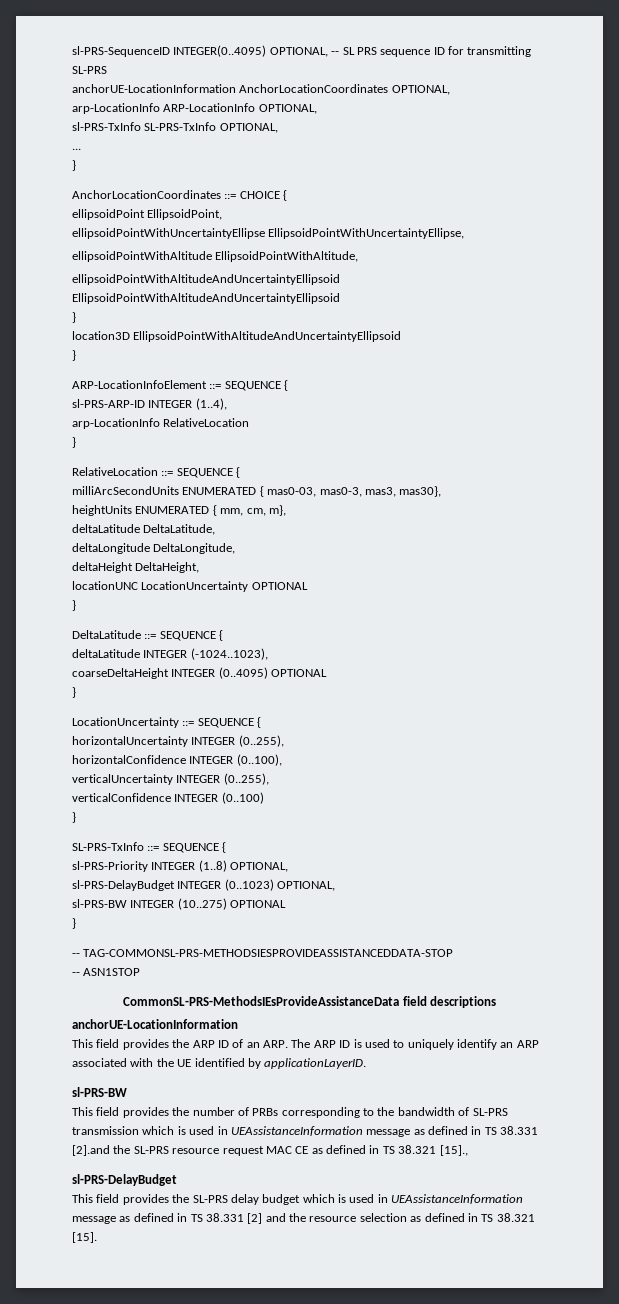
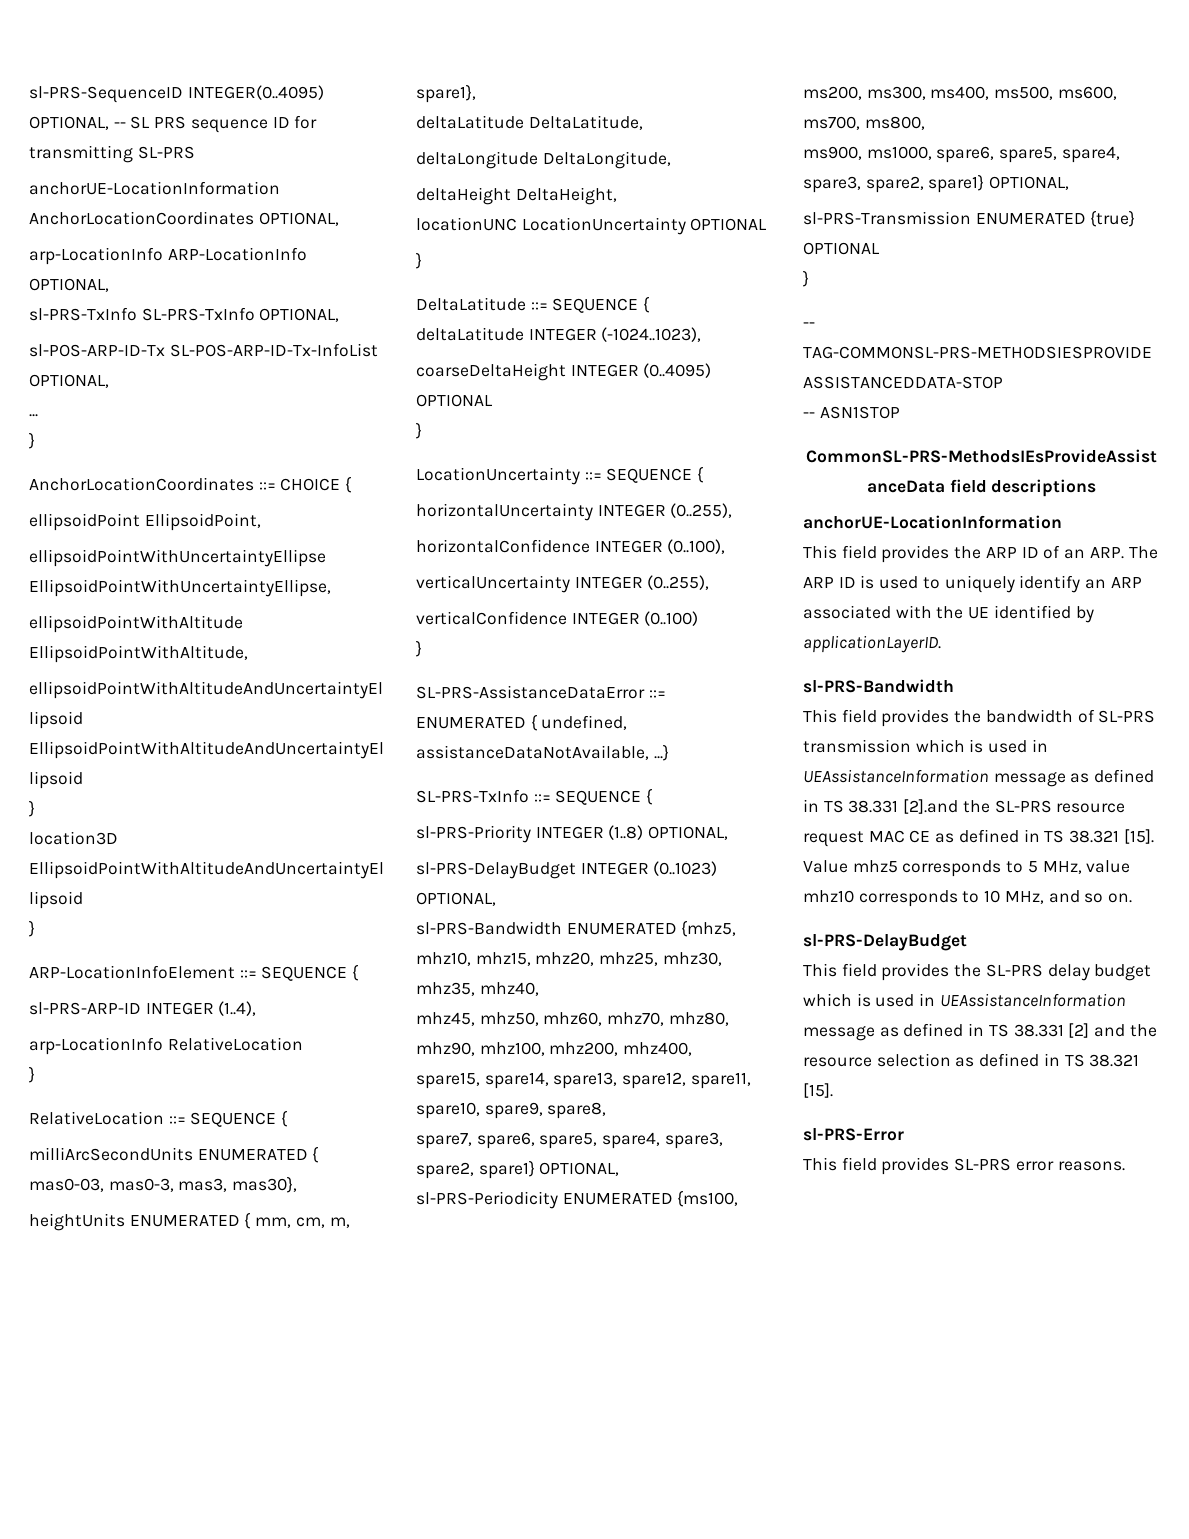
+ sl-POS-ARP-ID-Tx SL-POS-ARP-ID-Tx-InfoList OPTIONAL,
- heightUnits ENUMERATED { mm, cm, m},
+ heightUnits ENUMERATED { mm, cm, m, spare1},
+ SL-PRS-AssistanceDataError ::= ENUMERATED { undefined, assistanceDataNotAvailable, ...}
- sl-PRS-BW INTEGER (10..275) OPTIONAL
+ sl-PRS-Bandwidth ENUMERATED {mhz5, mhz10, mhz15, mhz20, mhz25, mhz30, mhz35, mhz40,
+ mhz45, mhz50, mhz60, mhz70, mhz80, mhz90, mhz100, mhz200, mhz400,
+ spare15, spare14, spare13, spare12, spare11, spare10, spare9, spare8,
+ spare7, spare6, spare5, spare4, spare3, spare2, spare1} OPTIONAL,
+ sl-PRS-Periodicity ENUMERATED {ms100, ms200, ms300, ms400, ms500, ms600, ms700, ms800,
+ ms900, ms1000, spare6, spare5, spare4, spare3, spare2, spare1} OPTIONAL,
+ sl-PRS-Transmission ENUMERATED {true} OPTIONAL
  This field provides the ARP ID of an ARP. The ARP ID is used to uniquely identify an ARP associated with the UE identified by applicationLayerID.
- sl-PRS-BW
- This field provides the number of PRBs corresponding to the bandwidth of SL-PRS transmission which is used in UEAssistanceInformation message as defined in TS 38.331 [2].and the SL-PRS resource request MAC CE as defined in TS 38.321 [15].,
+ sl-PRS-Bandwidth
+ This field provides the bandwidth of SL-PRS transmission which is used in UEAssistanceInformation message as defined in TS 38.331 [2].and the SL-PRS resource request MAC CE as defined in TS 38.321 [15]. Value mhz5 corresponds to 5 MHz, value mhz10 corresponds to 10 MHz, and so on.
+ sl-PRS-Error
+ This field provides SL-PRS error reasons.

